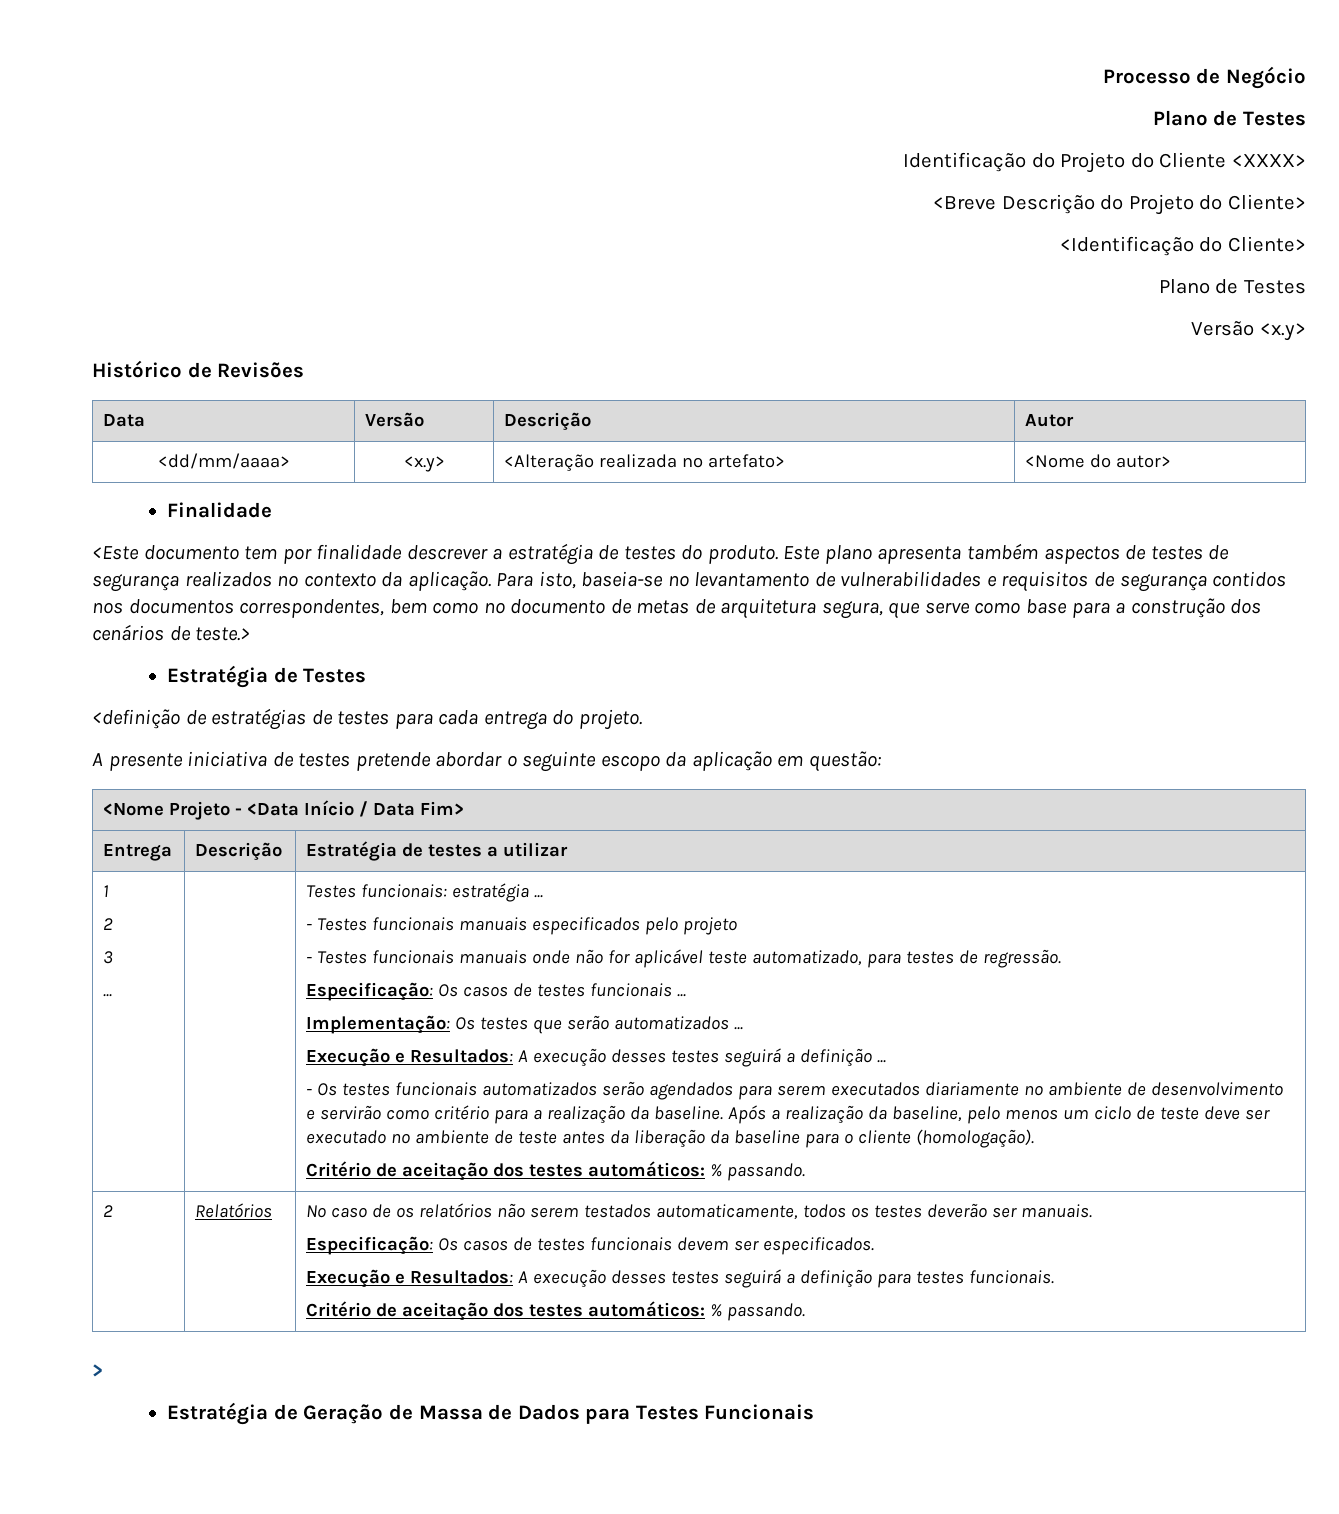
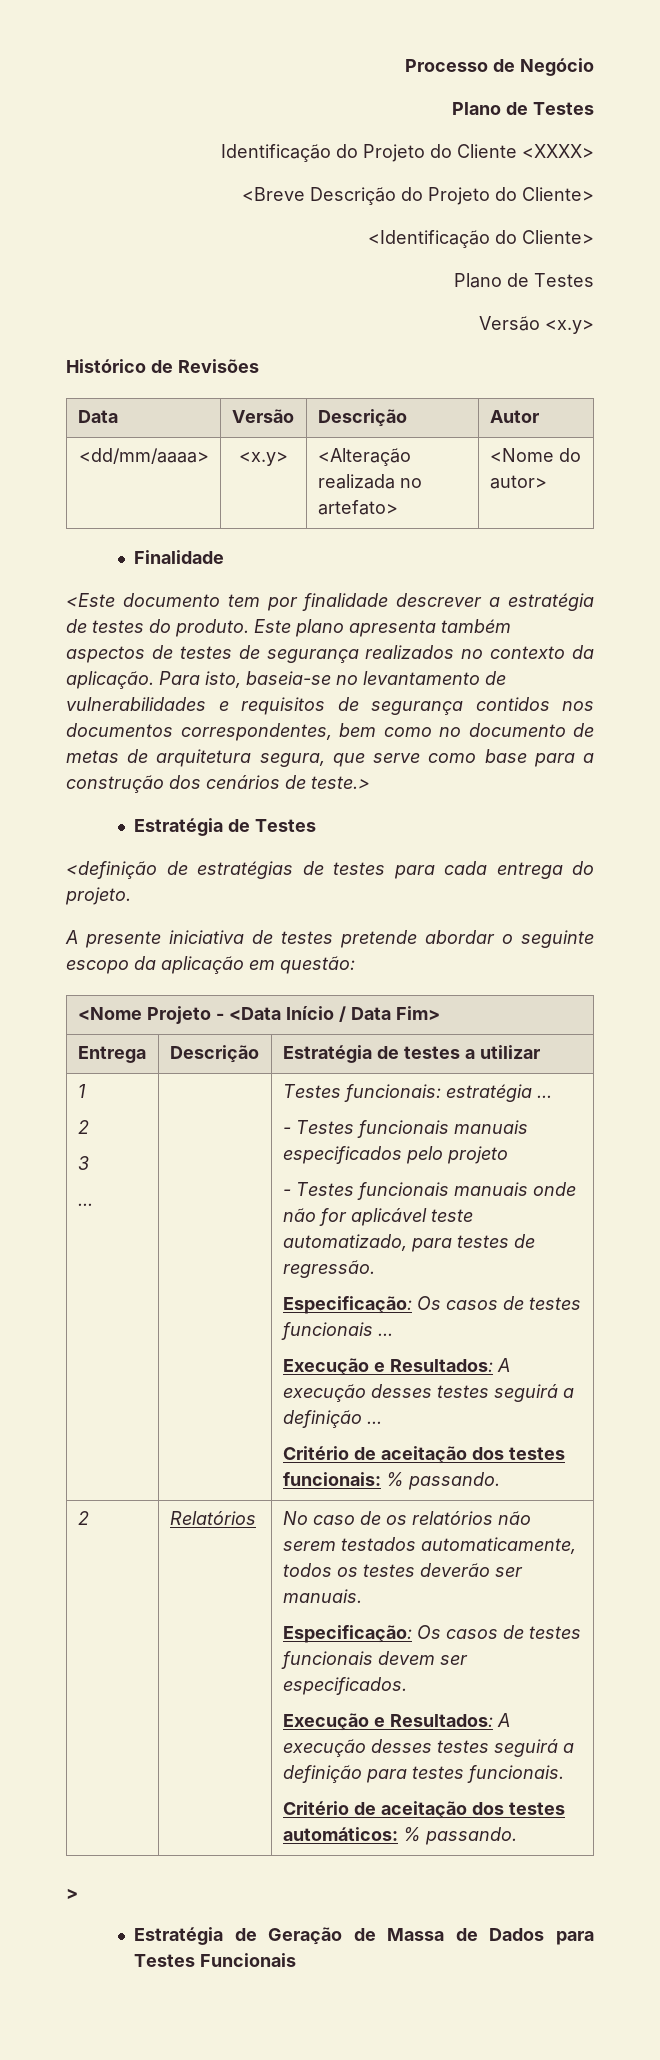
- Implementação: Os testes que serão automatizados ...
- - Os testes funcionais automatizados serão agendados para serem executados diariamente no ambiente de desenvolvimento e servirão como critério para a realização da baseline. Após a realização da baseline, pelo menos um ciclo de teste deve ser executado no ambiente de teste antes da liberação da baseline para o cliente (homologação).
- Critério de aceitação dos testes automáticos: % passando.
+ Critério de aceitação dos testes funcionais: % passando.

